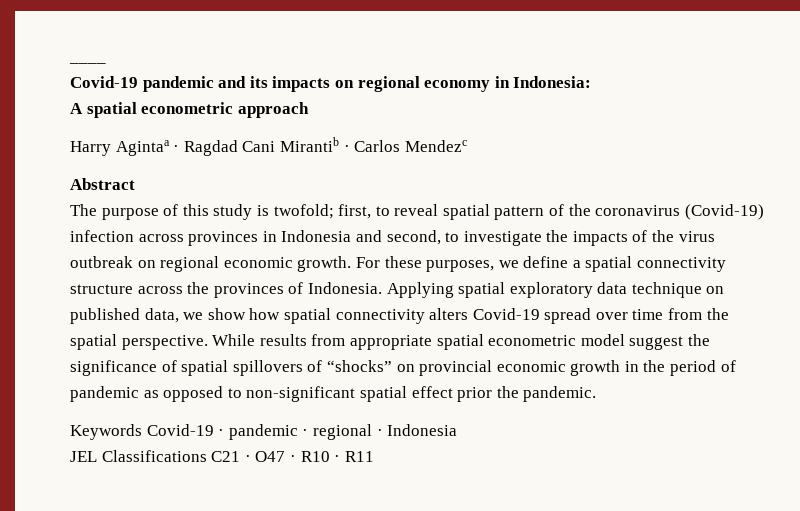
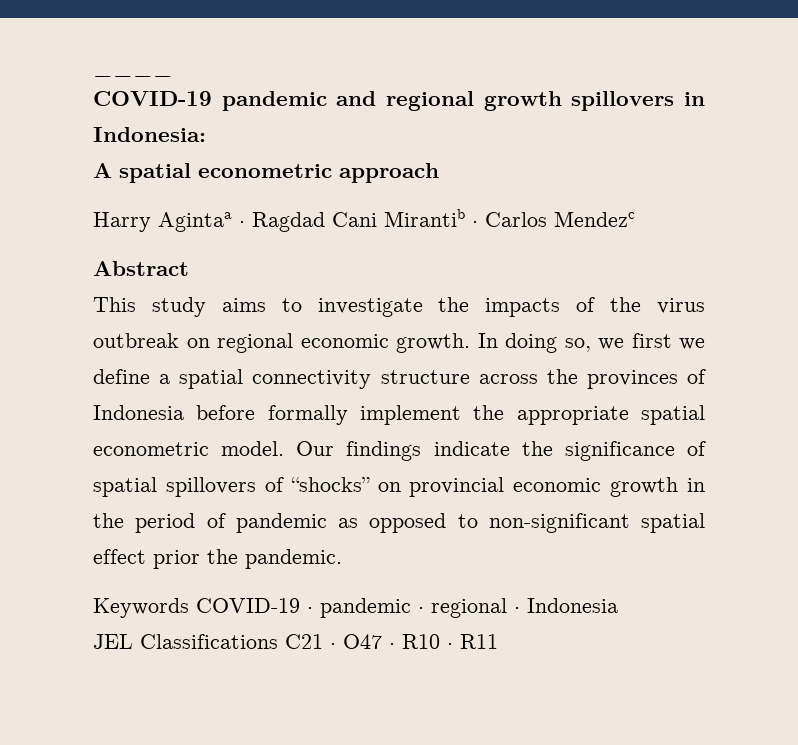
- Covid-19 pandemic and its impacts on regional economy in Indonesia:
+ COVID-19 pandemic and regional growth spillovers in Indonesia:
- The purpose of this study is twofold; first, to reveal spatial pattern of the coronavirus (Covid-19) infection across provinces in Indonesia and second, to investigate the impacts of the virus outbreak on regional economic growth.
+ This study aims to investigate the impacts of the virus outbreak on regional economic growth.
- For these purposes, we define a spatial connectivity structure across the provinces of Indonesia. Applying spatial exploratory data technique on published data, we show how spatial connectivity alters Covid-19 spread over time from the spatial perspective. While results from appropriate spatial econometric model suggest the significance of spatial spillovers of “shocks” on provincial economic growth in the period of pandemic as opposed to non-significant spatial effect prior the pandemic.
+ In doing so, we first we define a spatial connectivity structure across the provinces of Indonesia before formally implement the appropriate spatial econometric model. Our findings indicate the significance of spatial spillovers of “shocks” on provincial economic growth in the period of pandemic as opposed to non-significant spatial effect prior the pandemic.
- Keywords Covid-19 · pandemic · regional · Indonesia
+ Keywords COVID-19 · pandemic · regional · Indonesia

